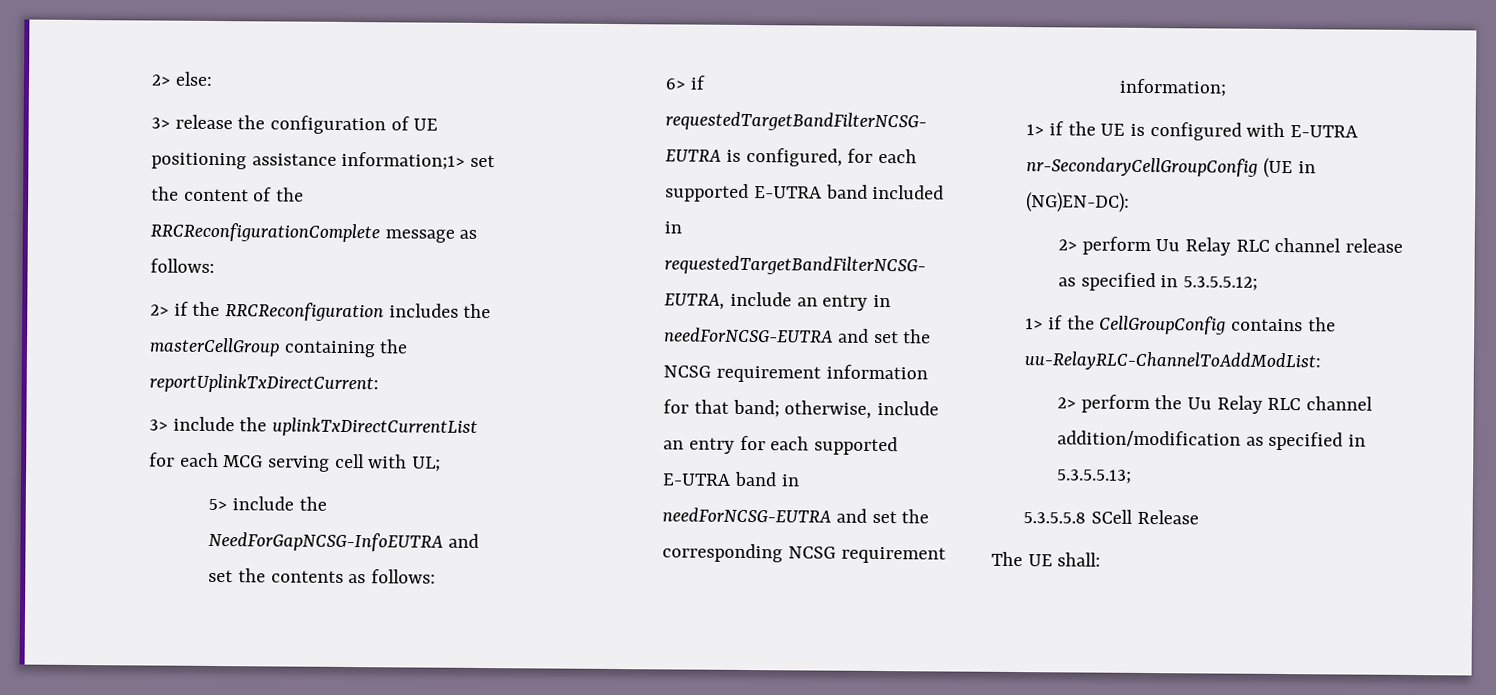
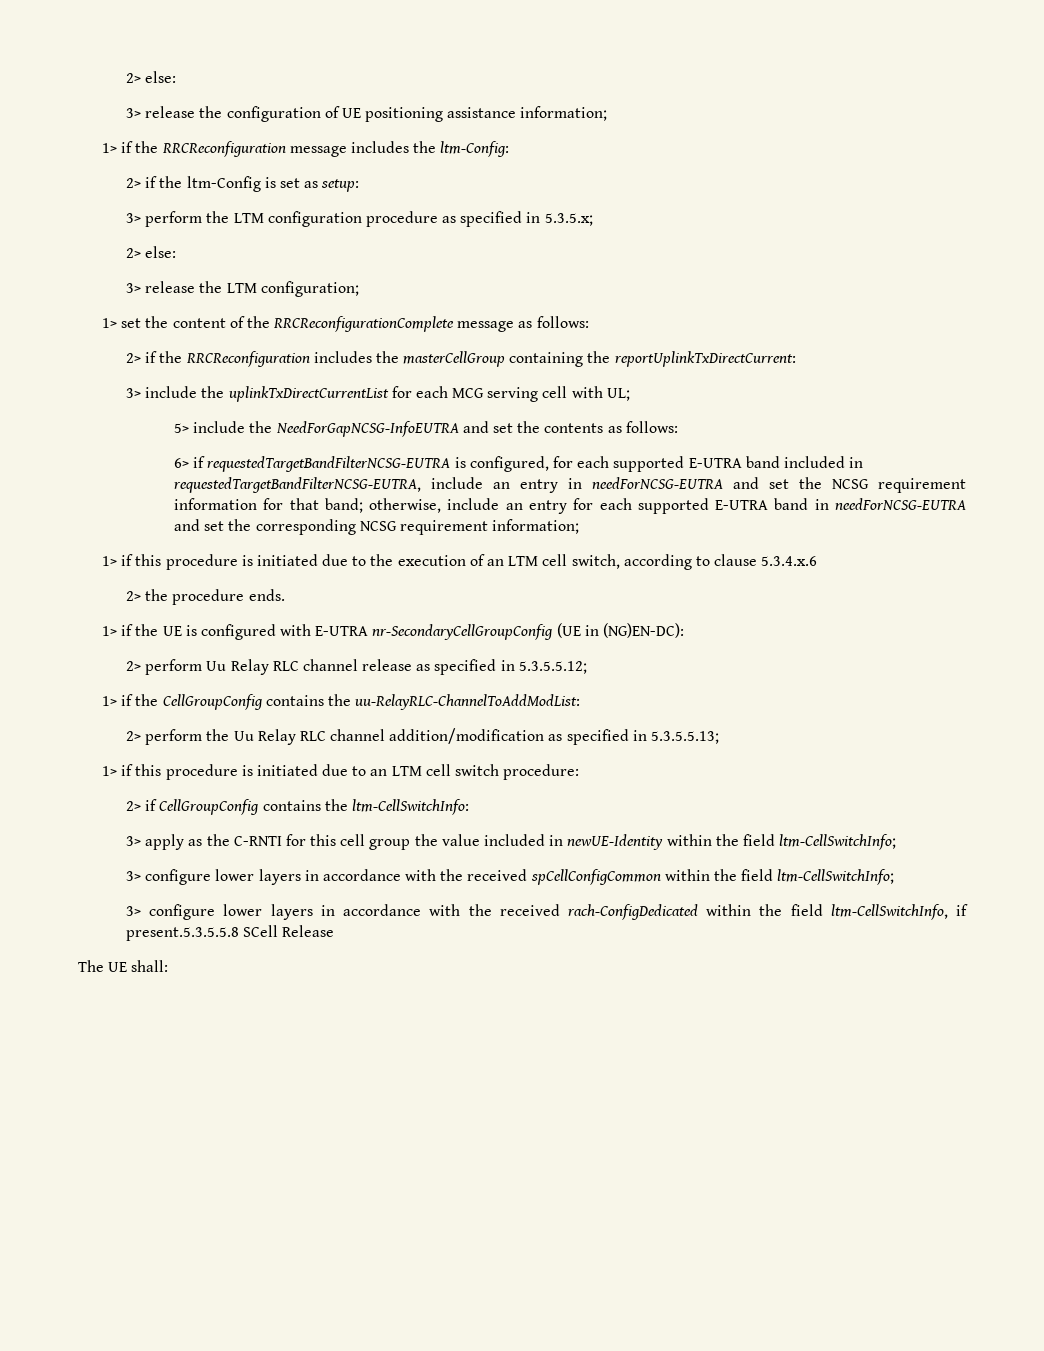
- 3> release the configuration of UE positioning assistance information;1> set the content of the RRCReconfigurationComplete message as follows:
+ 3> release the configuration of UE positioning assistance information;
+ 1> if the RRCReconfiguration message includes the ltm-Config:
+ 2> if the ltm-Config is set as setup:
+ 3> perform the LTM configuration procedure as specified in 5.3.5.x;
+ 2> else:
+ 3> release the LTM configuration;
+ 1> set the content of the RRCReconfigurationComplete message as follows:
+ 1> if this procedure is initiated due to the execution of an LTM cell switch, according to clause 5.3.4.x.6
+ 2> the procedure ends.
- 5.3.5.5.8 SCell Release
+ 1> if this procedure is initiated due to an LTM cell switch procedure:
+ 2> if CellGroupConfig contains the ltm-CellSwitchInfo:
+ 3> apply as the C-RNTI for this cell group the value included in newUE-Identity within the field ltm-CellSwitchInfo;
+ 3> configure lower layers in accordance with the received spCellConfigCommon within the field ltm-CellSwitchInfo;
+ 3> configure lower layers in accordance with the received rach-ConfigDedicated within the field ltm-CellSwitchInfo, if present.5.3.5.5.8 SCell Release

